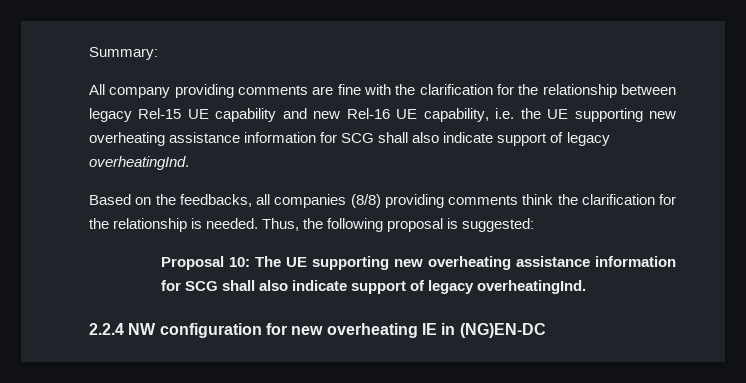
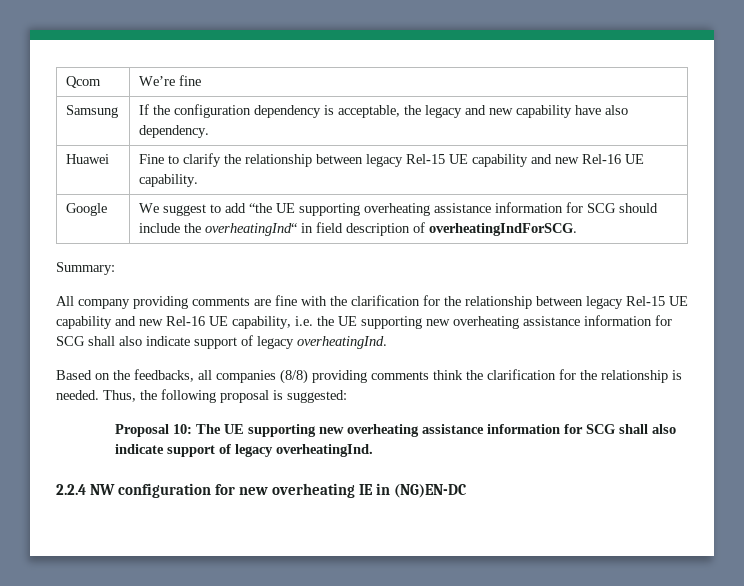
+ Qcom | We’re fine
+ Samsung | If the configuration dependency is acceptable, the legacy and new capability have also dependency.
+ Huawei | Fine to clarify the relationship between legacy Rel-15 UE capability and new Rel-16 UE capability.
+ Google | We suggest to add “the UE supporting overheating assistance information for SCG should include the overheatingInd“ in field description of overheatingIndForSCG.

